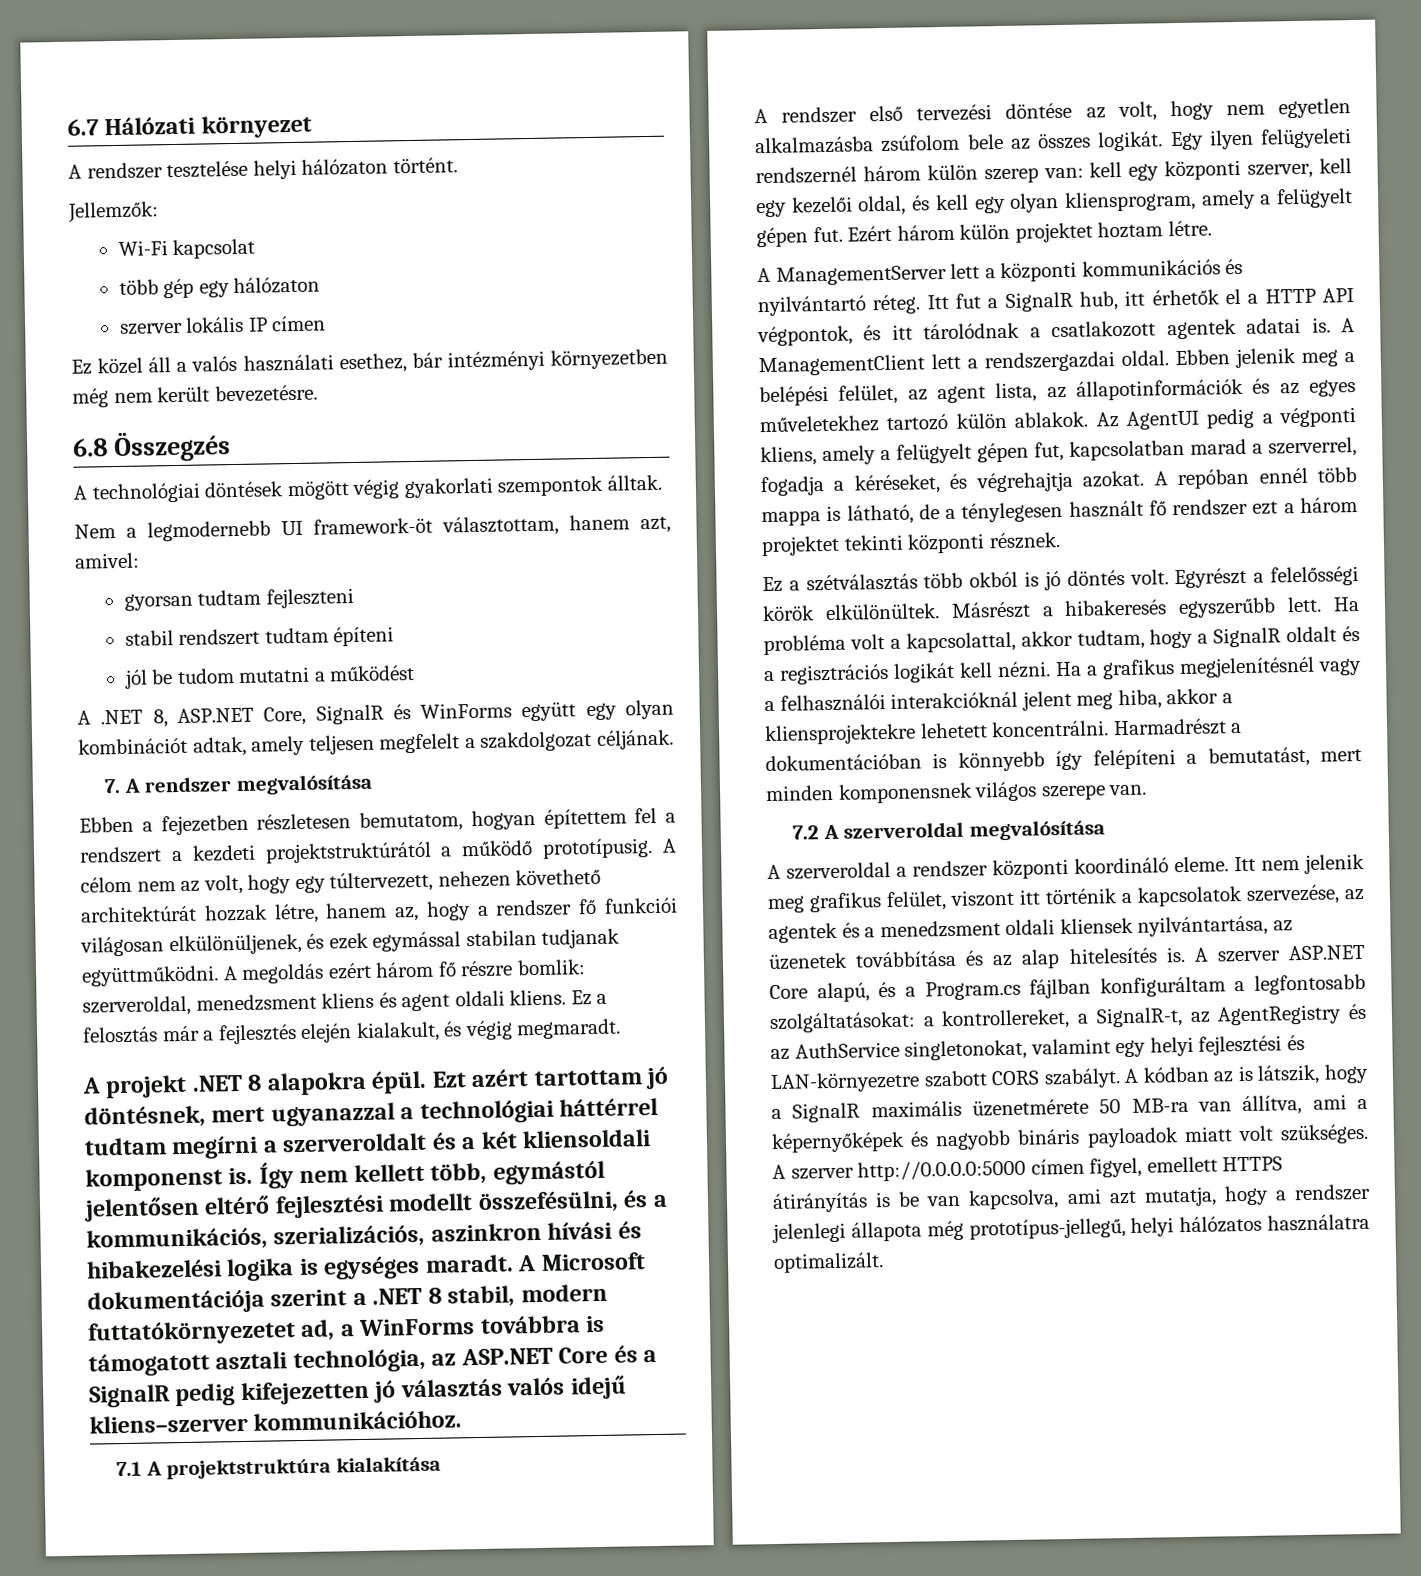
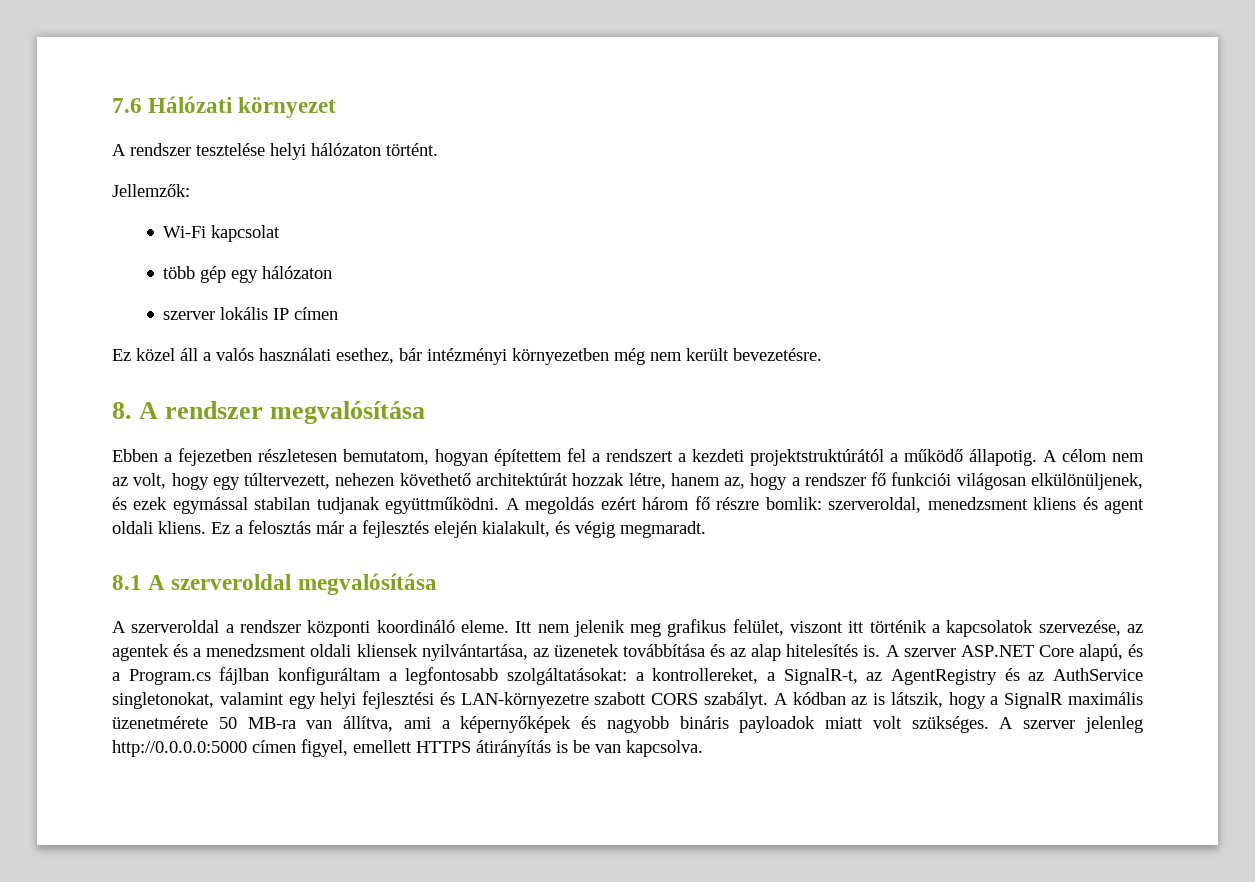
- 6.7 Hálózati környezet
+ 7.6 Hálózati környezet
- 6.8 Összegzés
- A technológiai döntések mögött végig gyakorlati szempontok álltak.
- Nem a legmodernebb UI framework-öt választottam, hanem azt, amivel:
- gyorsan tudtam fejleszteni
- stabil rendszert tudtam építeni
- jól be tudom mutatni a működést
- A .NET 8, ASP.NET Core, SignalR és WinForms együtt egy olyan kombinációt adtak, amely teljesen megfelelt a szakdolgozat céljának.
- 7. A rendszer megvalósítása
+ 8. A rendszer megvalósítása
- Ebben a fejezetben részletesen bemutatom, hogyan építettem fel a rendszert a kezdeti projektstruktúrától a működő prototípusig.
+ Ebben a fejezetben részletesen bemutatom, hogyan építettem fel a rendszert a kezdeti projektstruktúrától a működő állapotig.
- A projekt .NET 8 alapokra épül. Ezt azért tartottam jó döntésnek, mert ugyanazzal a technológiai háttérrel tudtam megírni a szerveroldalt és a két kliensoldali komponenst is. Így nem kellett több, egymástól jelentősen eltérő fejlesztési modellt összefésülni, és a kommunikációs, szerializációs, aszinkron hívási és hibakezelési logika is egységes maradt. A Microsoft dokumentációja szerint a .NET 8 stabil, modern futtatókörnyezetet ad, a WinForms továbbra is támogatott asztali technológia, az ASP.NET Core és a SignalR pedig kifejezetten jó választás valós idejű kliens–szerver kommunikációhoz.
- 7.1 A projektstruktúra kialakítása
- A rendszer első tervezési döntése az volt, hogy nem egyetlen alkalmazásba zsúfolom bele az összes logikát. Egy ilyen felügyeleti rendszernél három külön szerep van: kell egy központi szerver, kell egy kezelői oldal, és kell egy olyan kliensprogram, amely a felügyelt gépen fut. Ezért három külön projektet hoztam létre.
- A ManagementServer lett a központi kommunikációs és nyilvántartó réteg. Itt fut a SignalR hub, itt érhetők el a HTTP API végpontok, és itt tárolódnak a csatlakozott agentek adatai is. A ManagementClient lett a rendszergazdai oldal. Ebben jelenik meg a belépési felület, az agent lista, az állapotinformációk és az egyes műveletekhez tartozó külön ablakok. Az AgentUI pedig a végponti kliens, amely a felügyelt gépen fut, kapcsolatban marad a szerverrel, fogadja a kéréseket, és végrehajtja azokat. A repóban ennél több mappa is látható, de a ténylegesen használt fő rendszer ezt a három projektet tekinti központi résznek.
- Ez a szétválasztás több okból is jó döntés volt. Egyrészt a felelősségi körök elkülönültek. Másrészt a hibakeresés egyszerűbb lett. Ha probléma volt a kapcsolattal, akkor tudtam, hogy a SignalR oldalt és a regisztrációs logikát kell nézni. Ha a grafikus megjelenítésnél vagy a felhasználói interakcióknál jelent meg hiba, akkor a kliensprojektekre lehetett koncentrálni. Harmadrészt a dokumentációban is könnyebb így felépíteni a bemutatást, mert minden komponensnek világos szerepe van.
- 7.2 A szerveroldal megvalósítása
+ 8.1 A szerveroldal megvalósítása
- A szerver http://0.0.0.0:5000 címen figyel, emellett HTTPS átirányítás is be van kapcsolva, ami azt mutatja, hogy a rendszer jelenlegi állapota még prototípus-jellegű, helyi hálózatos használatra optimalizált.
+ A szerver jelenleg http://0.0.0.0:5000 címen figyel, emellett HTTPS átirányítás is be van kapcsolva.

